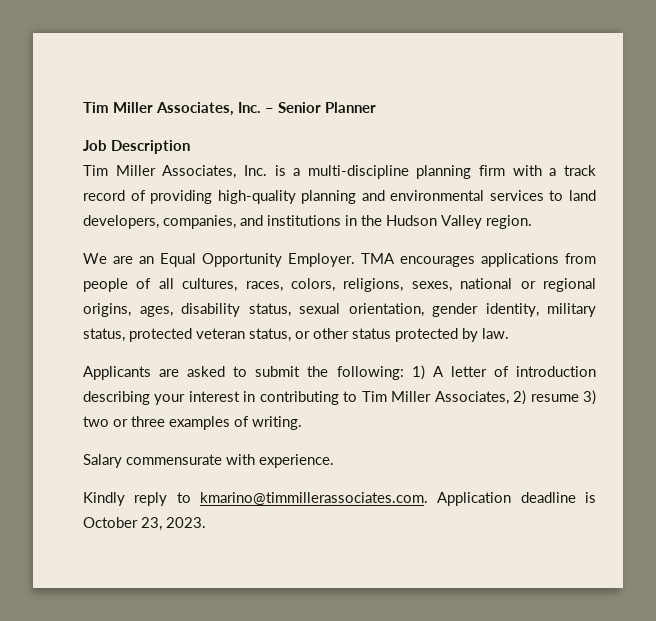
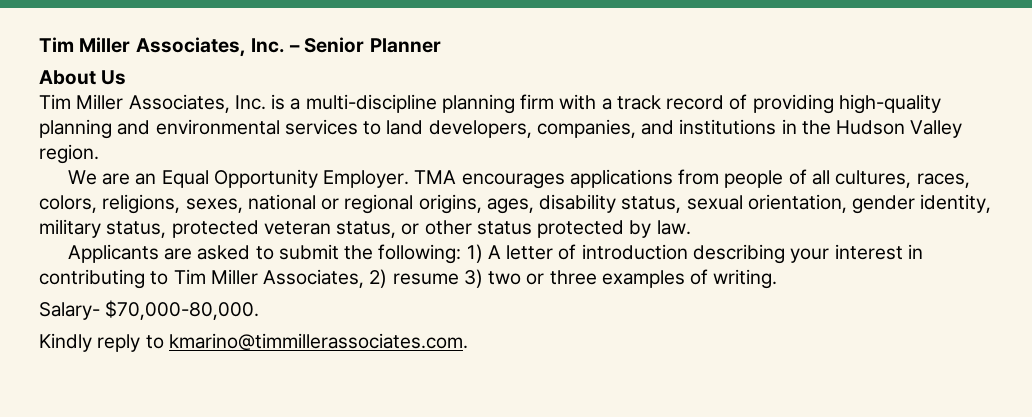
- Job Description
+ About Us
- Salary commensurate with experience.
+ Salary- $70,000-80,000.
- Kindly reply to kmarino@timmillerassociates.com. Application deadline is October 23, 2023.
+ Kindly reply to kmarino@timmillerassociates.com.

